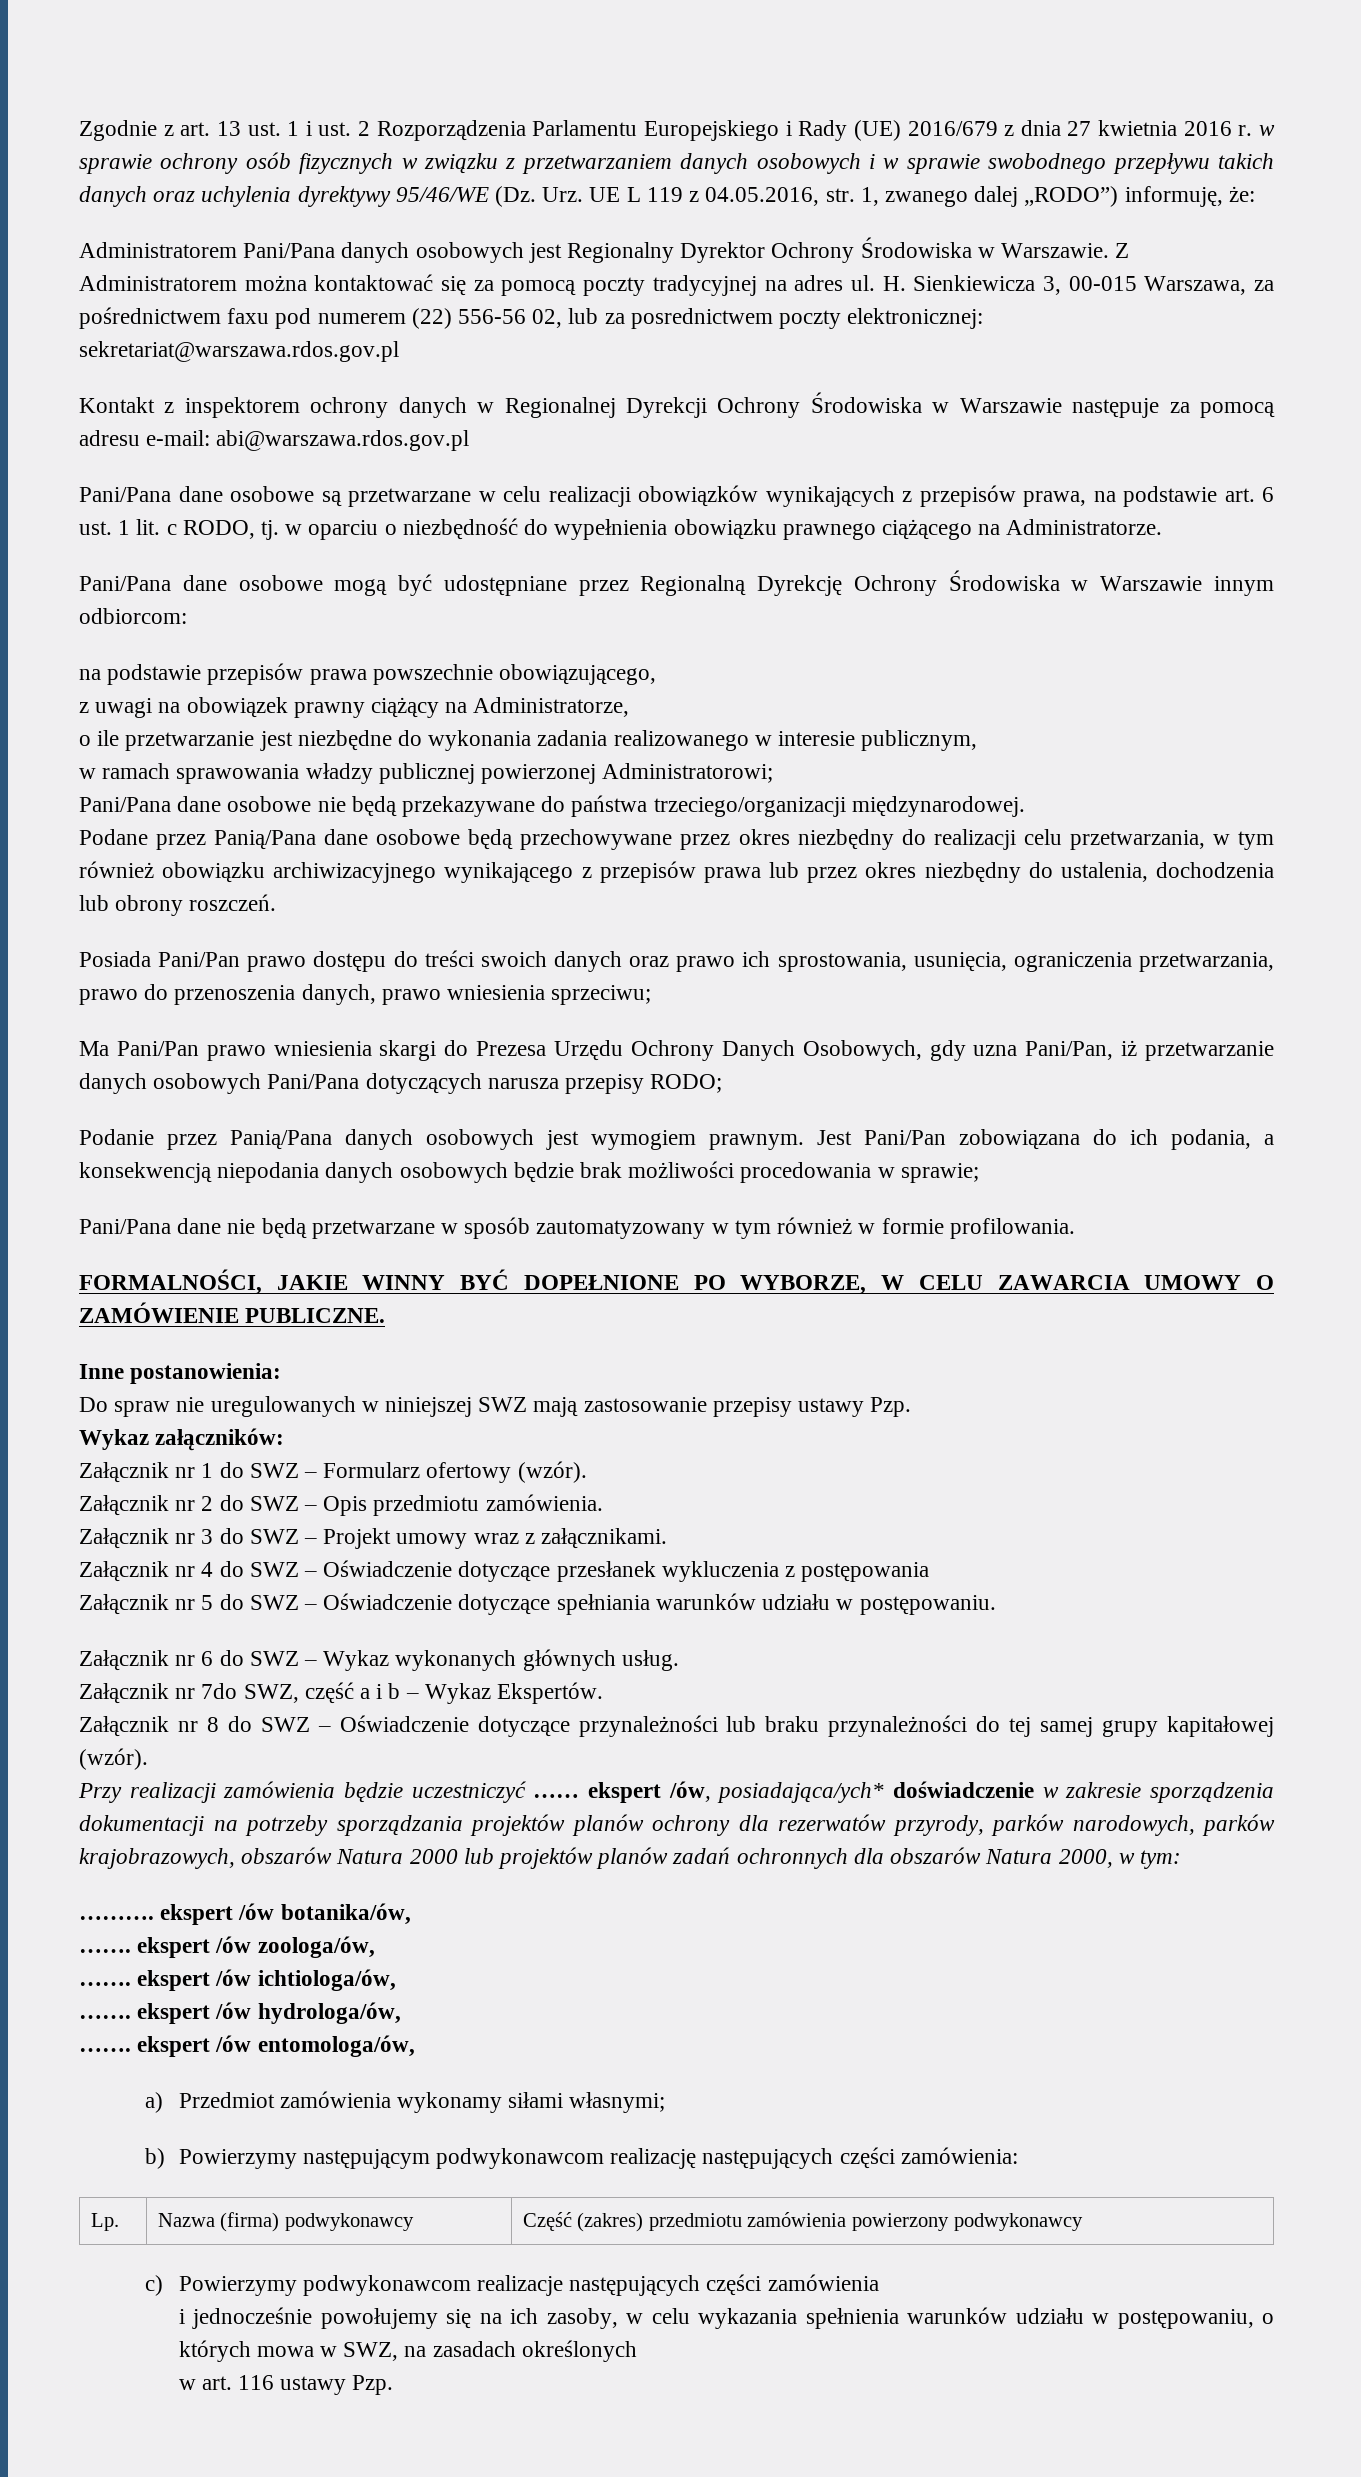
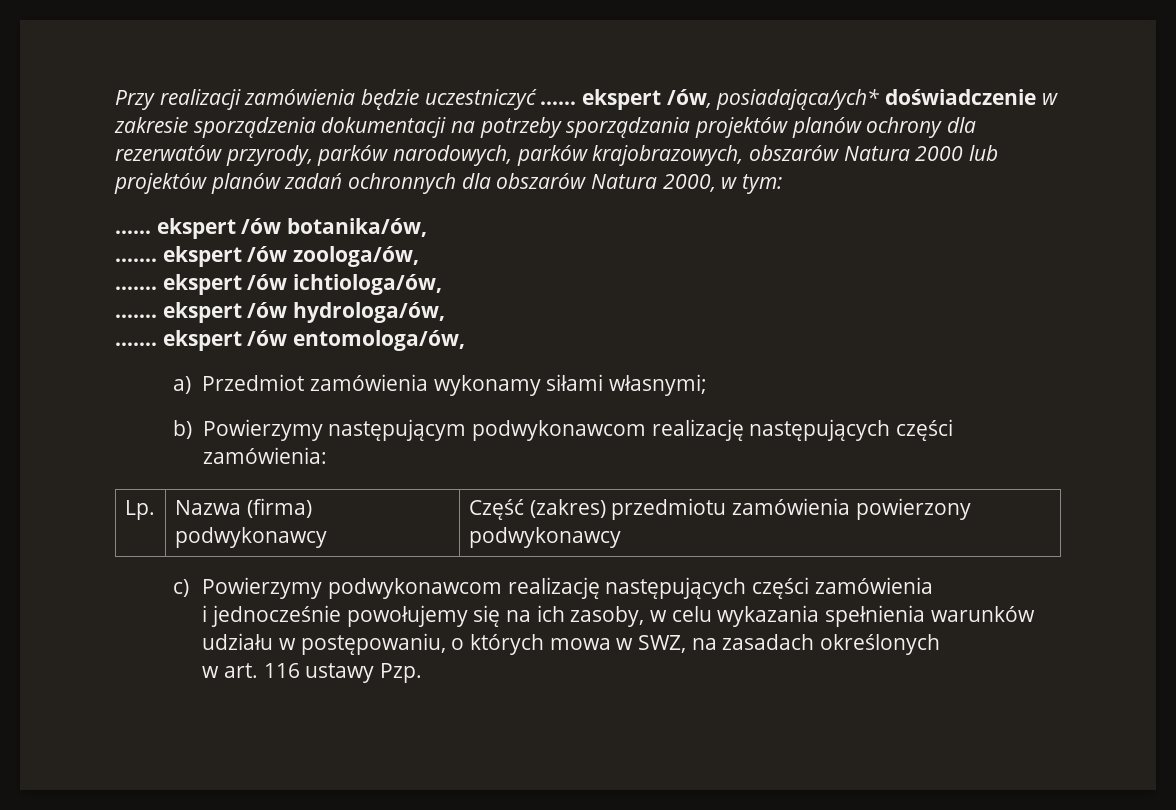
- Zgodnie z art. 13 ust. 1 i ust. 2 Rozporządzenia Parlamentu Europejskiego i Rady (UE) 2016/679 z dnia 27 kwietnia 2016 r. w sprawie ochrony osób fizycznych w związku z przetwarzaniem danych osobowych i w sprawie swobodnego przepływu takich danych oraz uchylenia dyrektywy 95/46/WE (Dz. Urz. UE L 119 z 04.05.2016, str. 1, zwanego dalej „RODO”) informuję, że:
- Administratorem Pani/Pana danych osobowych jest Regionalny Dyrektor Ochrony Środowiska w Warszawie. Z Administratorem można kontaktować się za pomocą poczty tradycyjnej na adres ul. H. Sienkiewicza 3, 00-015 Warszawa, za pośrednictwem faxu pod numerem (22) 556-56 02, lub za posrednictwem poczty elektronicznej: sekretariat@warszawa.rdos.gov.pl
- Kontakt z inspektorem ochrony danych w Regionalnej Dyrekcji Ochrony Środowiska w Warszawie następuje za pomocą adresu e-mail: abi@warszawa.rdos.gov.pl
- Pani/Pana dane osobowe są przetwarzane w celu realizacji obowiązków wynikających z przepisów prawa, na podstawie art. 6 ust. 1 lit. c RODO, tj. w oparciu o niezbędność do wypełnienia obowiązku prawnego ciążącego na Administratorze.
- Pani/Pana dane osobowe mogą być udostępniane przez Regionalną Dyrekcję Ochrony Środowiska w Warszawie innym odbiorcom:
- na podstawie przepisów prawa powszechnie obowiązującego,
- z uwagi na obowiązek prawny ciążący na Administratorze,
- o ile przetwarzanie jest niezbędne do wykonania zadania realizowanego w interesie publicznym,
- w ramach sprawowania władzy publicznej powierzonej Administratorowi;
- Pani/Pana dane osobowe nie będą przekazywane do państwa trzeciego/organizacji międzynarodowej.
- Podane przez Panią/Pana dane osobowe będą przechowywane przez okres niezbędny do realizacji celu przetwarzania, w tym również obowiązku archiwizacyjnego wynikającego z przepisów prawa lub przez okres niezbędny do ustalenia, dochodzenia lub obrony roszczeń.
- Posiada Pani/Pan prawo dostępu do treści swoich danych oraz prawo ich sprostowania, usunięcia, ograniczenia przetwarzania, prawo do przenoszenia danych, prawo wniesienia sprzeciwu;
- Ma Pani/Pan prawo wniesienia skargi do Prezesa Urzędu Ochrony Danych Osobowych, gdy uzna Pani/Pan, iż przetwarzanie danych osobowych Pani/Pana dotyczących narusza przepisy RODO;
- Podanie przez Panią/Pana danych osobowych jest wymogiem prawnym. Jest Pani/Pan zobowiązana do ich podania, a konsekwencją niepodania danych osobowych będzie brak możliwości procedowania w sprawie;
- Pani/Pana dane nie będą przetwarzane w sposób zautomatyzowany w tym również w formie profilowania.
- FORMALNOŚCI, JAKIE WINNY BYĆ DOPEŁNIONE PO WYBORZE, W CELU ZAWARCIA UMOWY O ZAMÓWIENIE PUBLICZNE.
- Inne postanowienia:
- Do spraw nie uregulowanych w niniejszej SWZ mają zastosowanie przepisy ustawy Pzp.
- Wykaz załączników:
- Załącznik nr 1 do SWZ – Formularz ofertowy (wzór).
- Załącznik nr 2 do SWZ – Opis przedmiotu zamówienia.
- Załącznik nr 3 do SWZ – Projekt umowy wraz z załącznikami.
- Załącznik nr 4 do SWZ – Oświadczenie dotyczące przesłanek wykluczenia z postępowania
- Załącznik nr 5 do SWZ – Oświadczenie dotyczące spełniania warunków udziału w postępowaniu.
- Załącznik nr 6 do SWZ – Wykaz wykonanych głównych usług.
- Załącznik nr 7do SWZ, część a i b – Wykaz Ekspertów.
- Załącznik nr 8 do SWZ – Oświadczenie dotyczące przynależności lub braku przynależności do tej samej grupy kapitałowej (wzór).
- ………. ekspert /ów botanika/ów,
+ …… ekspert /ów botanika/ów,
- c) Powierzymy podwykonawcom realizacje następujących części zamówienia
+ c) Powierzymy podwykonawcom realizację następujących części zamówienia

